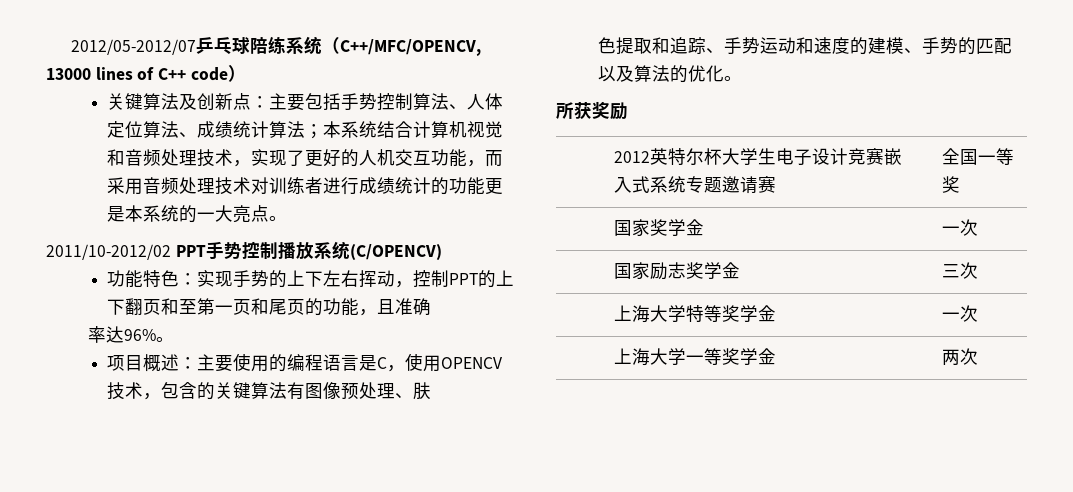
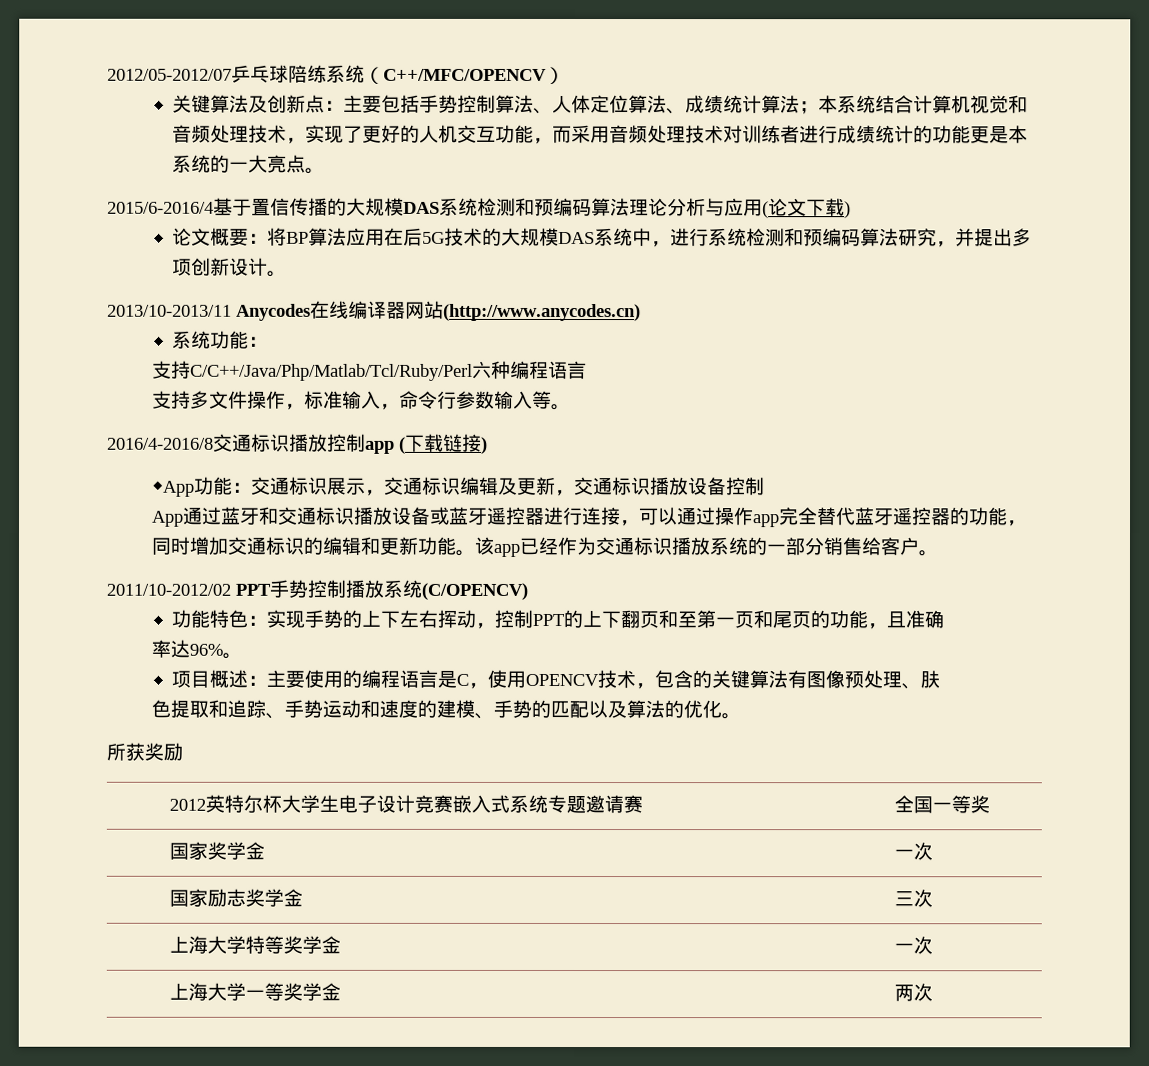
- 2012/05-2012/07乒乓球陪练系统（C++/MFC/OPENCV, 13000 lines of C++ code）
+ 2012/05-2012/07乒乓球陪练系统（C++/MFC/OPENCV）
+ 2015/6-2016/4基于置信传播的大规模DAS系统检测和预编码算法理论分析与应用(论文下载)
+ 论文概要：将BP算法应用在后5G技术的大规模DAS系统中，进行系统检测和预编码算法研究，并提出多项创新设计。
+ 2013/10-2013/11 Anycodes在线编译器网站(http://www.anycodes.cn)
+ 系统功能：
+ 支持C/C++/Java/Php/Matlab/Tcl/Ruby/Perl六种编程语言
+ 支持多文件操作，标准输入，命令行参数输入等。
+ 2016/4-2016/8交通标识播放控制app (下载链接)
+ ◆App功能：交通标识展示，交通标识编辑及更新，交通标识播放设备控制
+ App通过蓝牙和交通标识播放设备或蓝牙遥控器进行连接，可以通过操作app完全替代蓝牙遥控器的功能，同时增加交通标识的编辑和更新功能。该app已经作为交通标识播放系统的一部分销售给客户。

